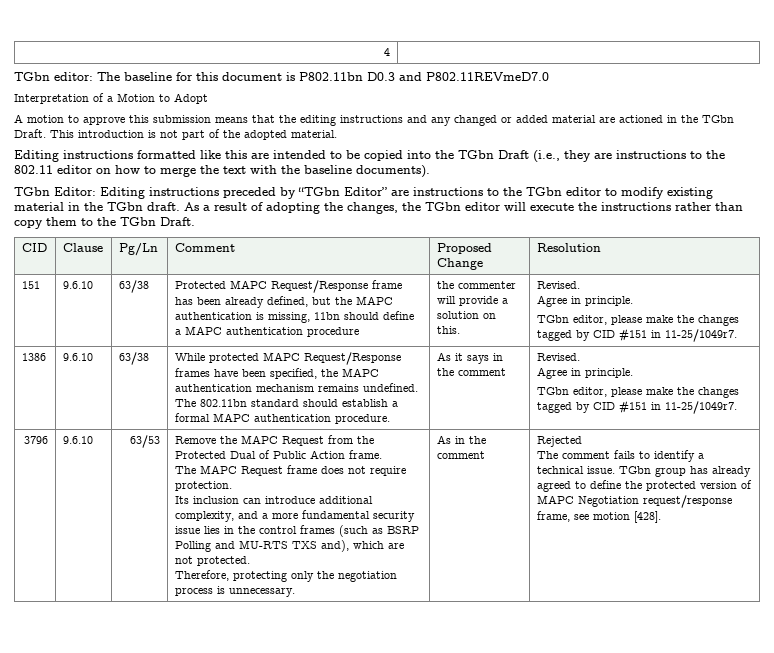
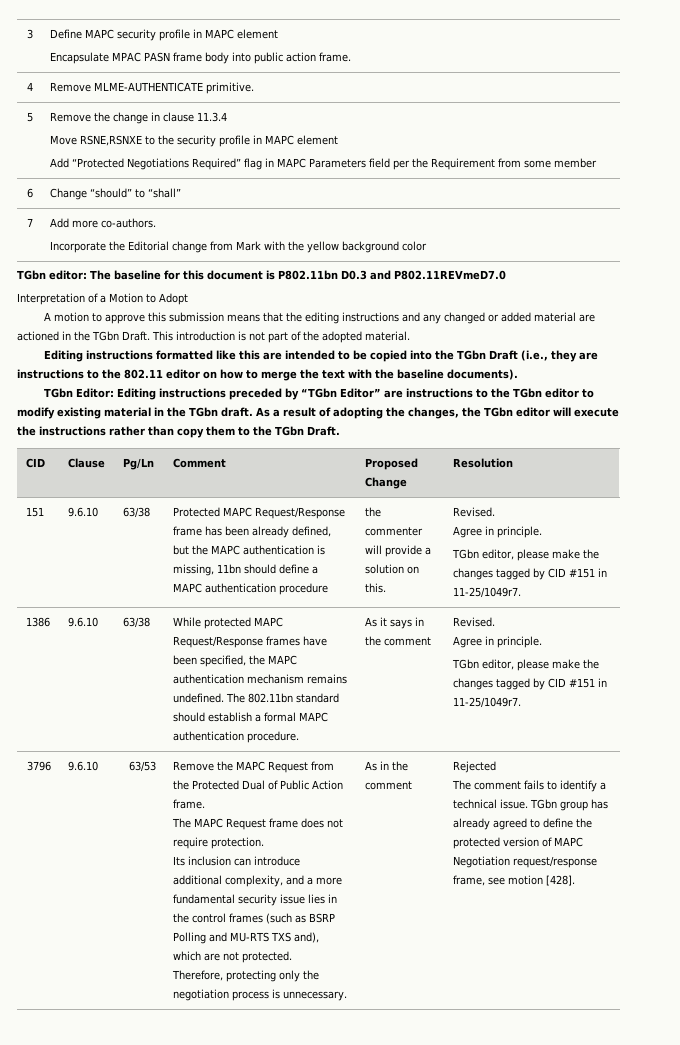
- 4 |
+ 3 | Define MAPC security profile in MAPC element
+ Encapsulate MPAC PASN frame body into public action frame.
+ 4 | Remove MLME-AUTHENTICATE primitive.
+ 5 | Remove the change in clause 11.3.4
+ Move RSNE,RSNXE to the security profile in MAPC element
+ Add “Protected Negotiations Required” flag in MAPC Parameters field per the Requirement from some member
+ 6 | Change “should” to “shall”
+ 7 | Add more co-authors.
+ Incorporate the Editorial change from Mark with the yellow background color

